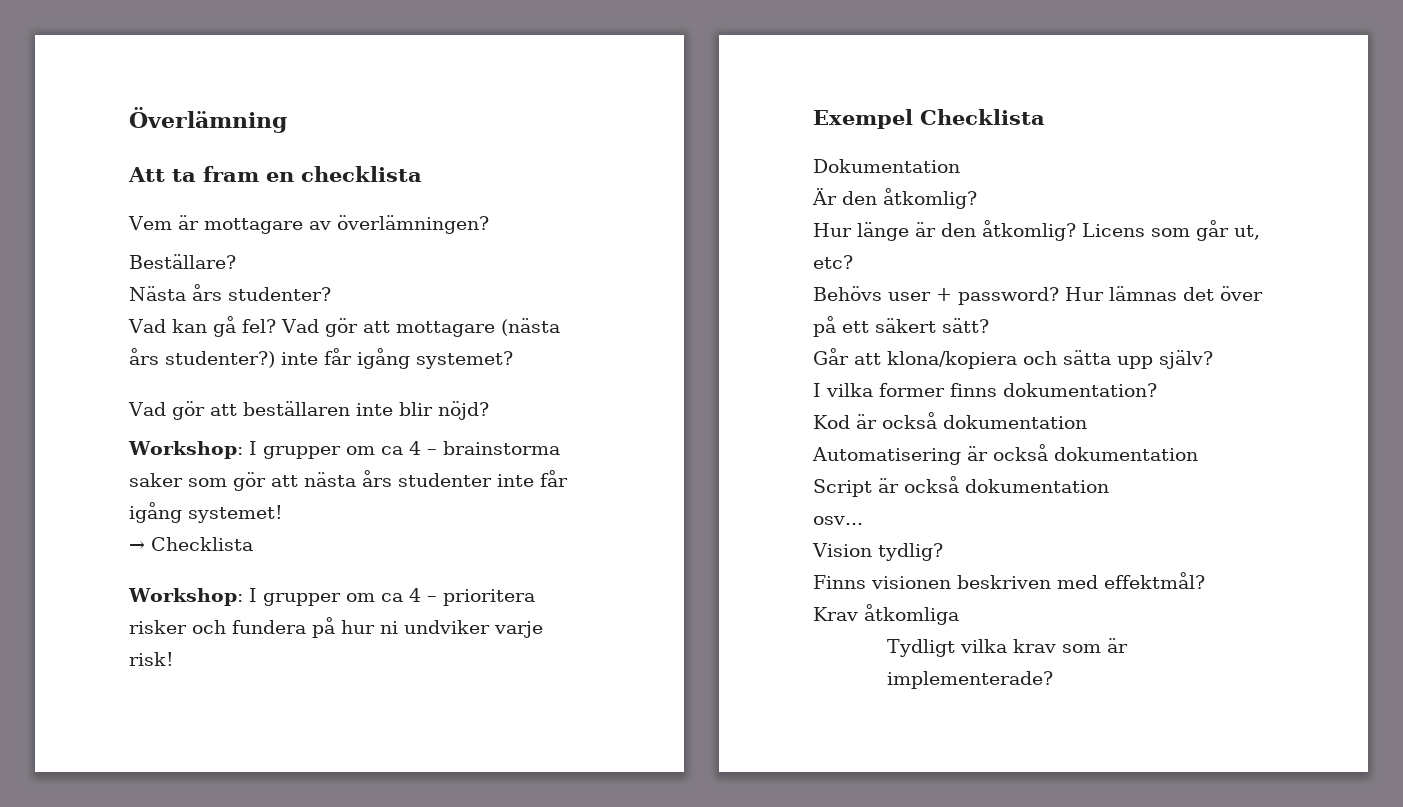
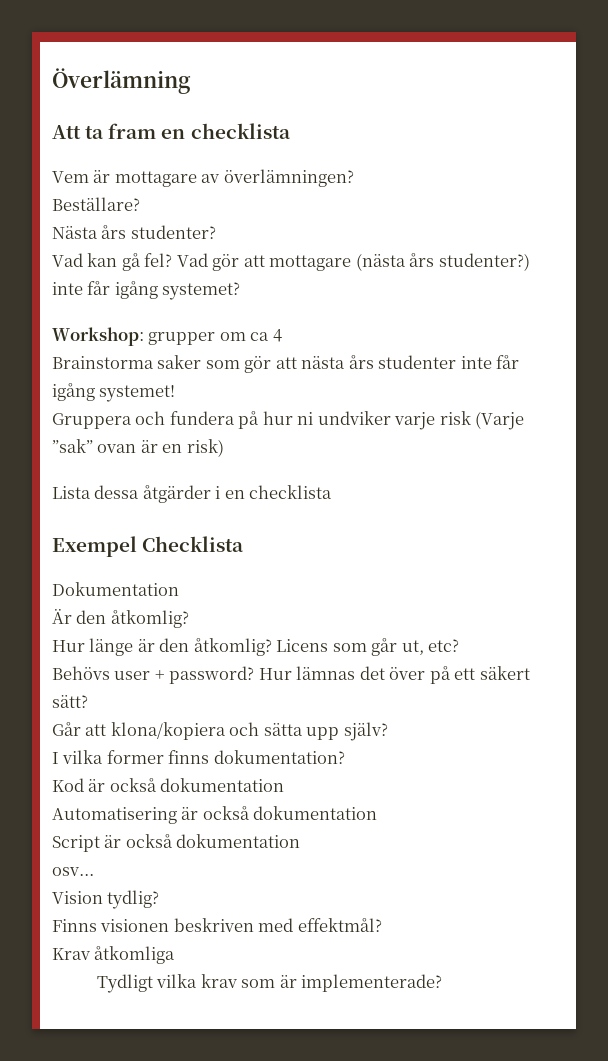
- Vad gör att beställaren inte blir nöjd?
- Workshop: I grupper om ca 4 – brainstorma saker som gör att nästa års studenter inte får igång systemet!
+ Workshop: grupper om ca 4
+ Brainstorma saker som gör att nästa års studenter inte får igång systemet!
- → Checklista
- Workshop: I grupper om ca 4 – prioritera risker och fundera på hur ni undviker varje risk!
+ Gruppera och fundera på hur ni undviker varje risk (Varje ”sak” ovan är en risk)
+ Lista dessa åtgärder i en checklista

